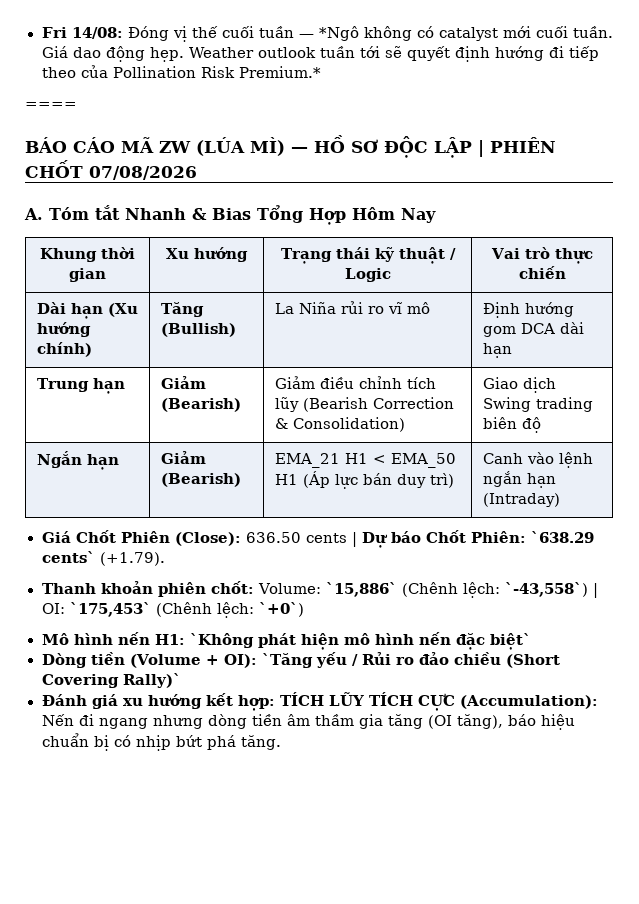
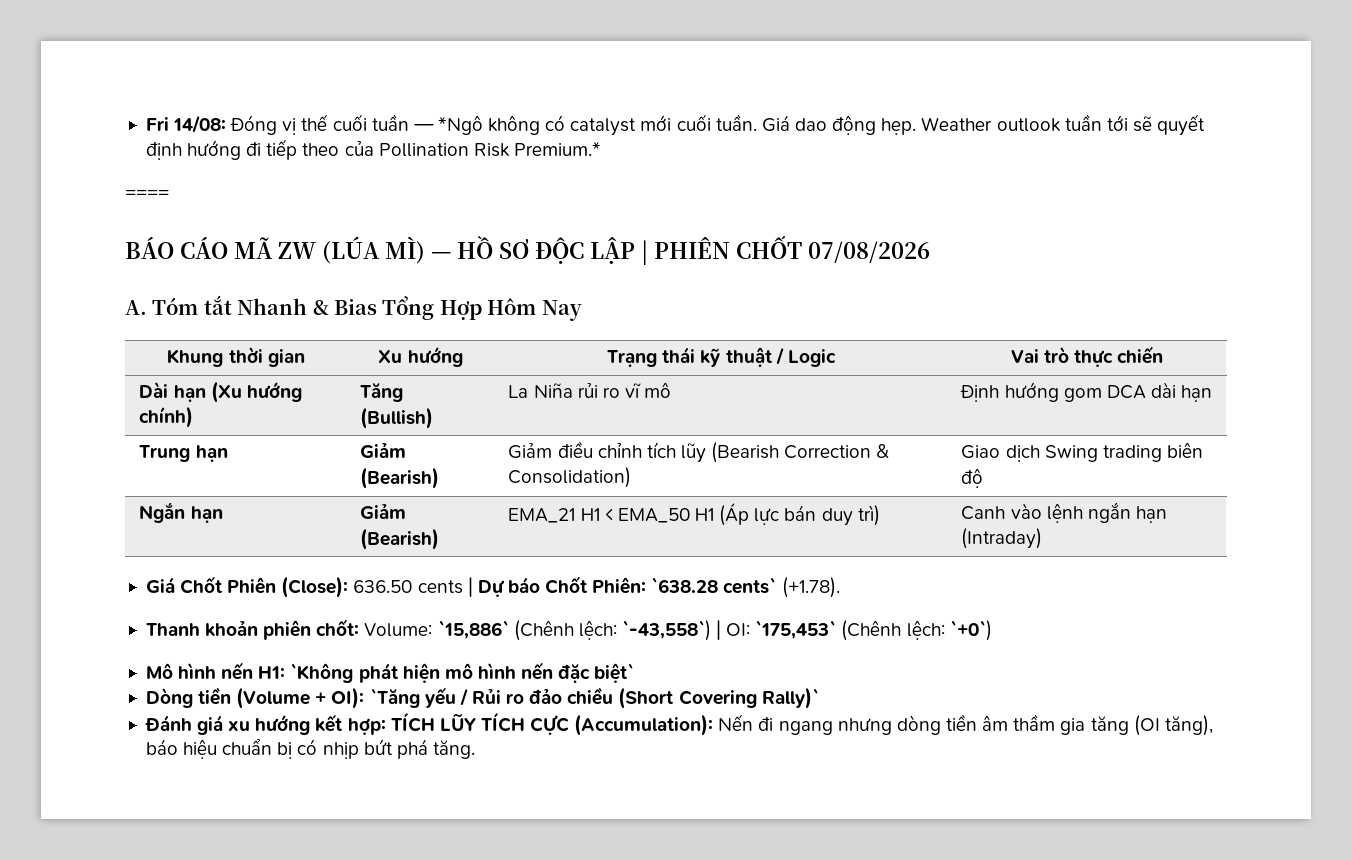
- Giá Chốt Phiên (Close): 636.50 cents | Dự báo Chốt Phiên: `638.29 cents` (+1.79).
+ Giá Chốt Phiên (Close): 636.50 cents | Dự báo Chốt Phiên: `638.28 cents` (+1.78).

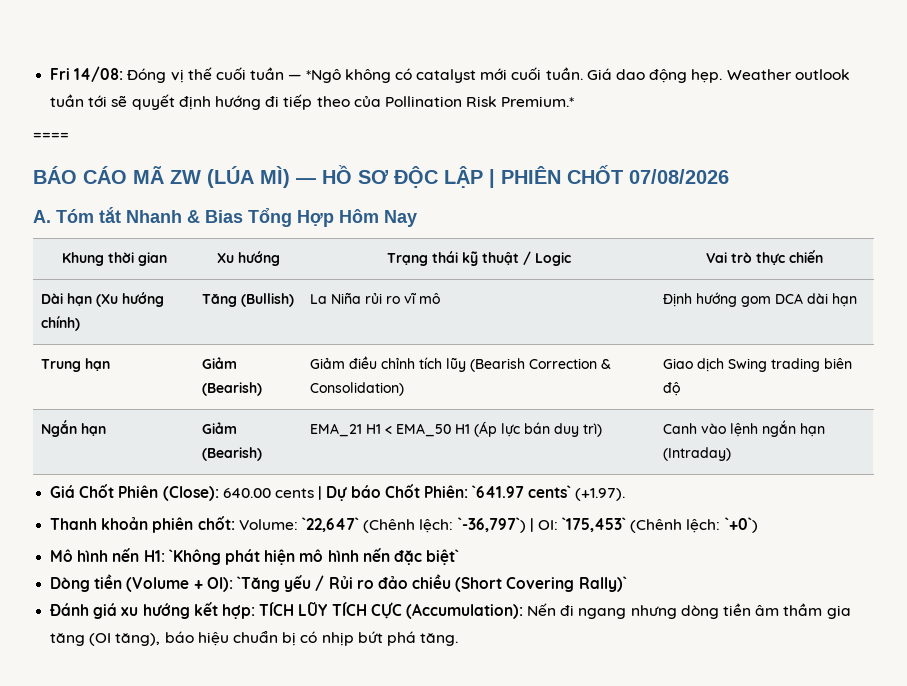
- Giá Chốt Phiên (Close): 636.50 cents | Dự báo Chốt Phiên: `638.28 cents` (+1.78).
+ Giá Chốt Phiên (Close): 640.00 cents | Dự báo Chốt Phiên: `641.97 cents` (+1.97).
- Thanh khoản phiên chốt: Volume: `15,886` (Chênh lệch: `-43,558`) | OI: `175,453` (Chênh lệch: `+0`)
+ Thanh khoản phiên chốt: Volume: `22,647` (Chênh lệch: `-36,797`) | OI: `175,453` (Chênh lệch: `+0`)

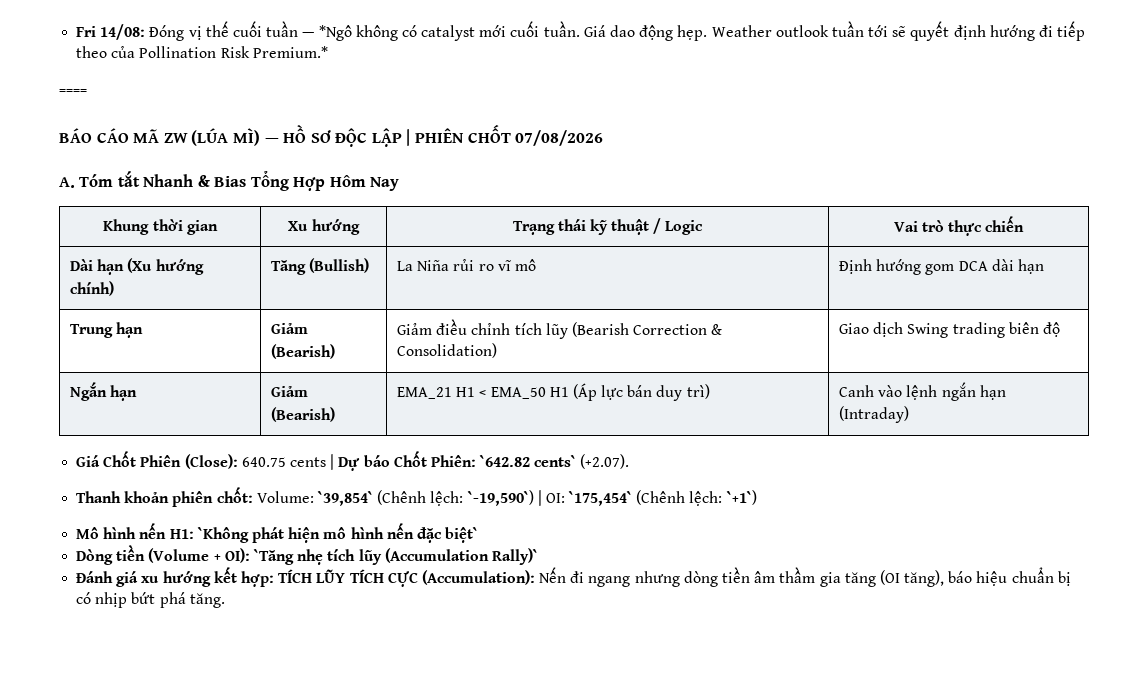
- Giá Chốt Phiên (Close): 640.00 cents | Dự báo Chốt Phiên: `641.97 cents` (+1.97).
+ Giá Chốt Phiên (Close): 640.75 cents | Dự báo Chốt Phiên: `642.82 cents` (+2.07).
- Thanh khoản phiên chốt: Volume: `22,647` (Chênh lệch: `-36,797`) | OI: `175,453` (Chênh lệch: `+0`)
+ Thanh khoản phiên chốt: Volume: `39,854` (Chênh lệch: `-19,590`) | OI: `175,454` (Chênh lệch: `+1`)
- Dòng tiền (Volume + OI): `Tăng yếu / Rủi ro đảo chiều (Short Covering Rally)`
+ Dòng tiền (Volume + OI): `Tăng nhẹ tích lũy (Accumulation Rally)`

